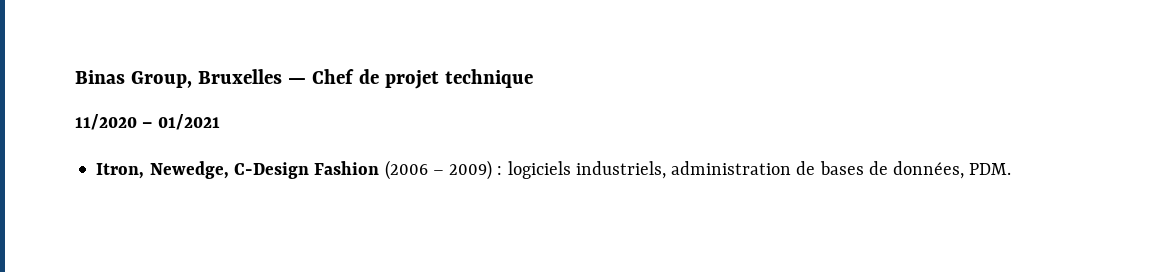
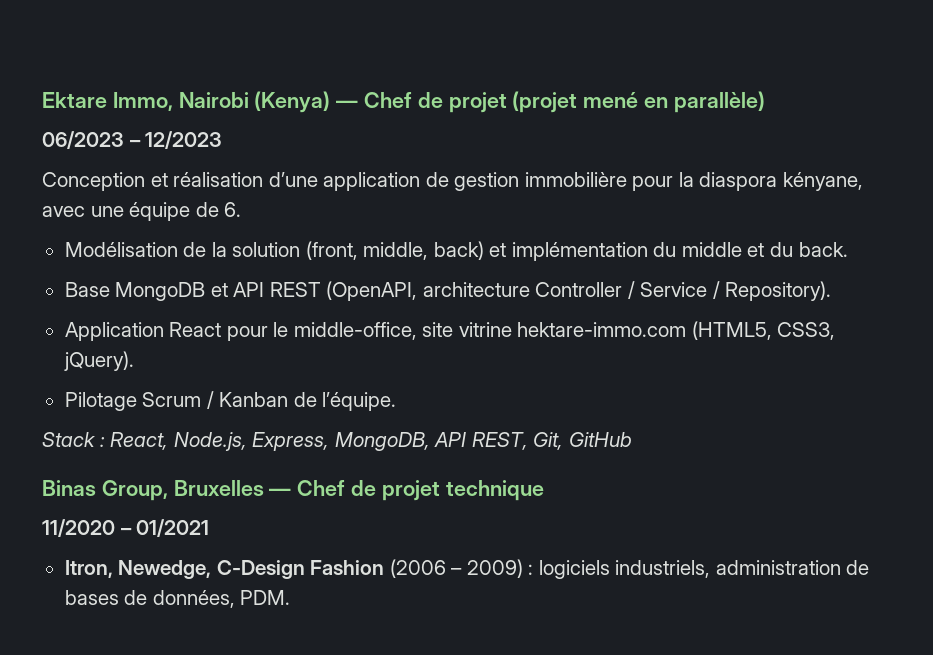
+ Ektare Immo, Nairobi (Kenya) — Chef de projet (projet mené en parallèle)
+ 06/2023 – 12/2023
+ Conception et réalisation d’une application de gestion immobilière pour la diaspora kényane, avec une équipe de 6.
+ Modélisation de la solution (front, middle, back) et implémentation du middle et du back.
+ Base MongoDB et API REST (OpenAPI, architecture Controller / Service / Repository).
+ Application React pour le middle-office, site vitrine hektare-immo.com (HTML5, CSS3, jQuery).
+ Pilotage Scrum / Kanban de l’équipe.
+ Stack : React, Node.js, Express, MongoDB, API REST, Git, GitHub

